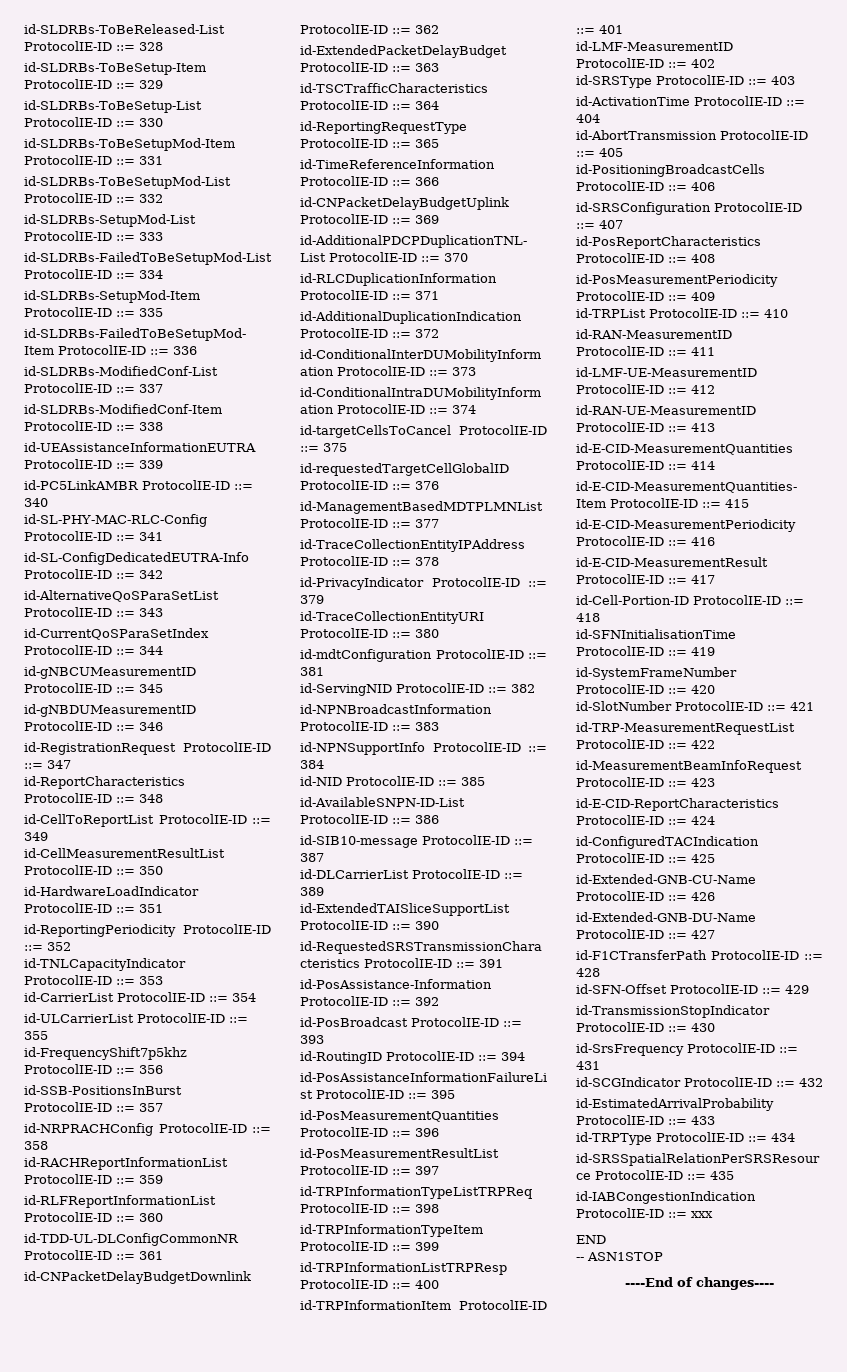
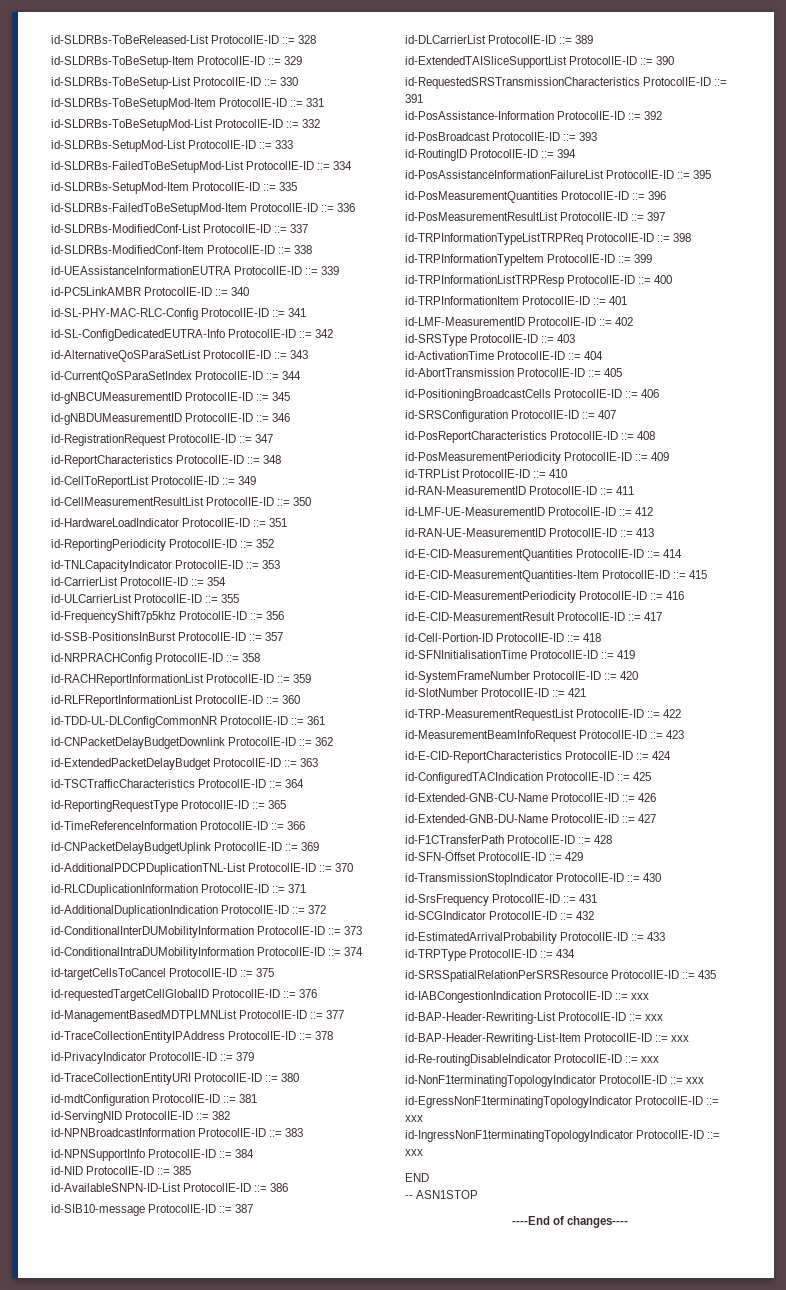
+ id-BAP-Header-Rewriting-List ProtocolIE-ID ::= xxx
+ id-BAP-Header-Rewriting-List-Item ProtocolIE-ID ::= xxx
+ id-Re-routingDisableIndicator ProtocolIE-ID ::= xxx
+ id-NonF1terminatingTopologyIndicator ProtocolIE-ID ::= xxx
+ id-EgressNonF1terminatingTopologyIndicator ProtocolIE-ID ::= xxx
+ id-IngressNonF1terminatingTopologyIndicator ProtocolIE-ID ::= xxx

